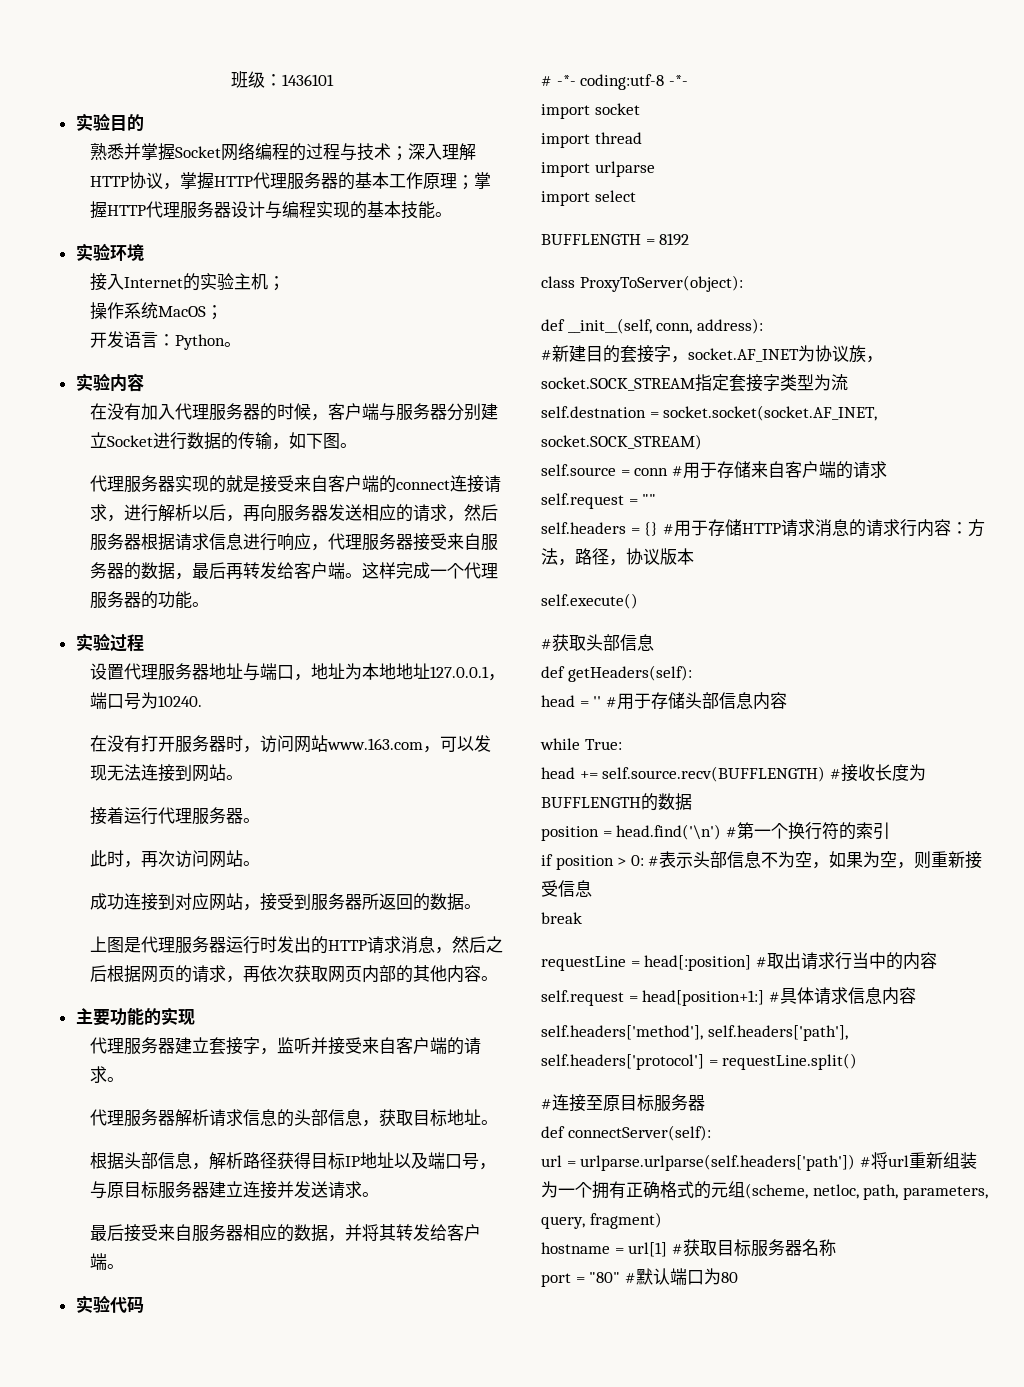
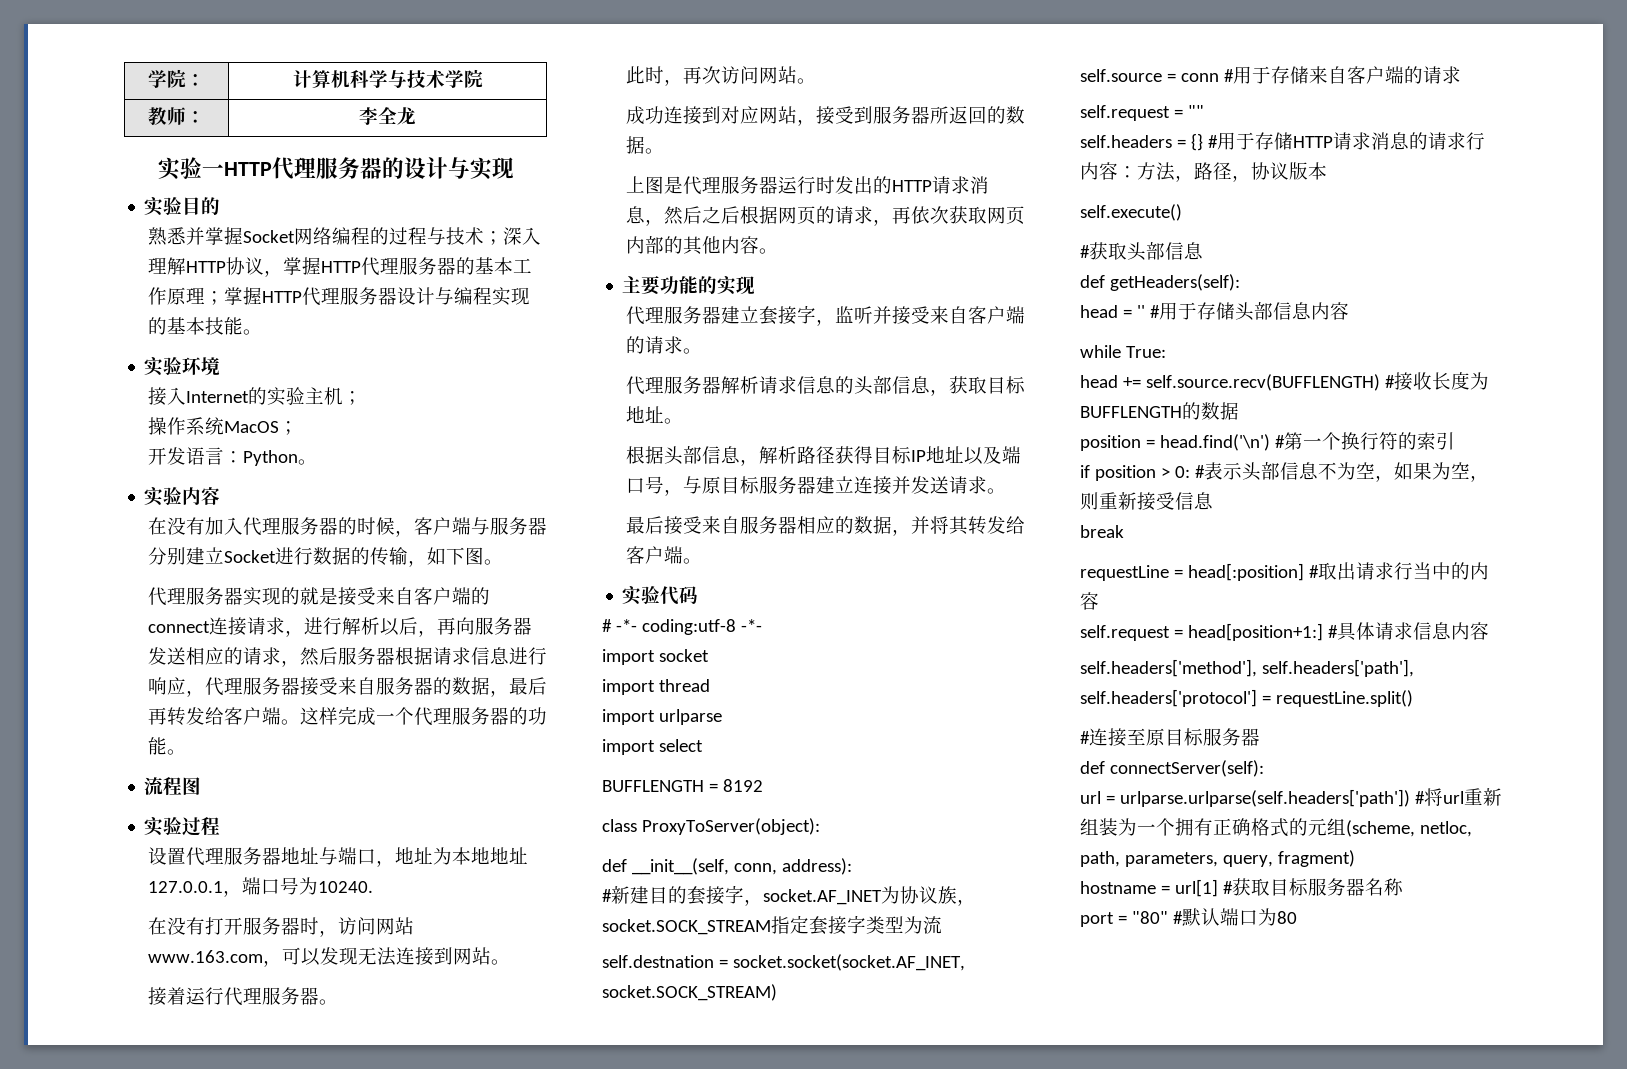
- 班级：1436101
+ 学院： | 计算机科学与技术学院
+ 教师： | 李全龙
+ 实验一HTTP代理服务器的设计与实现
+ 流程图

